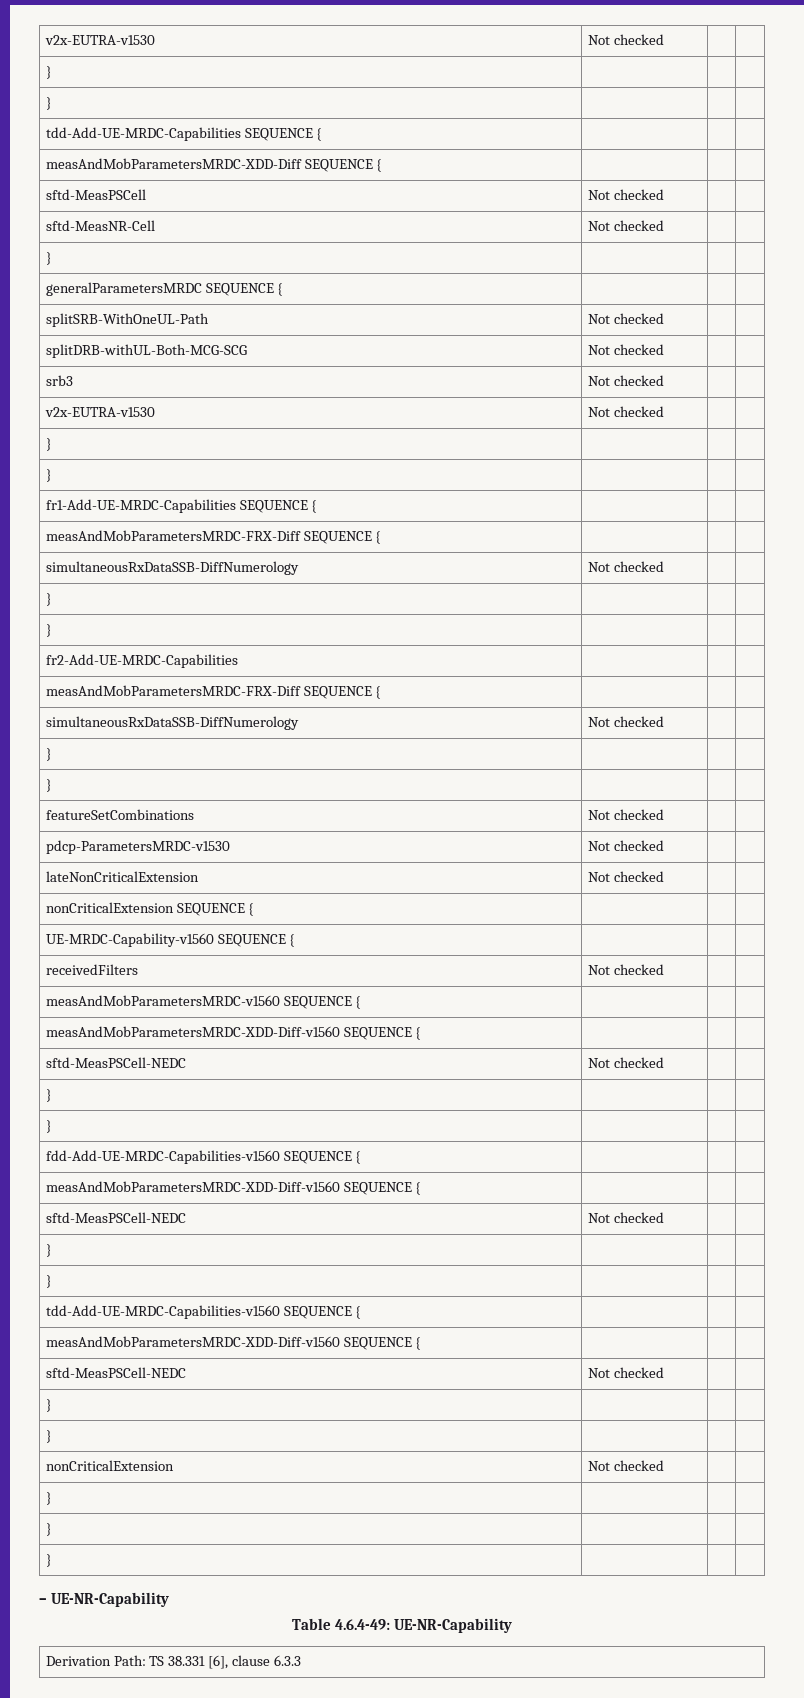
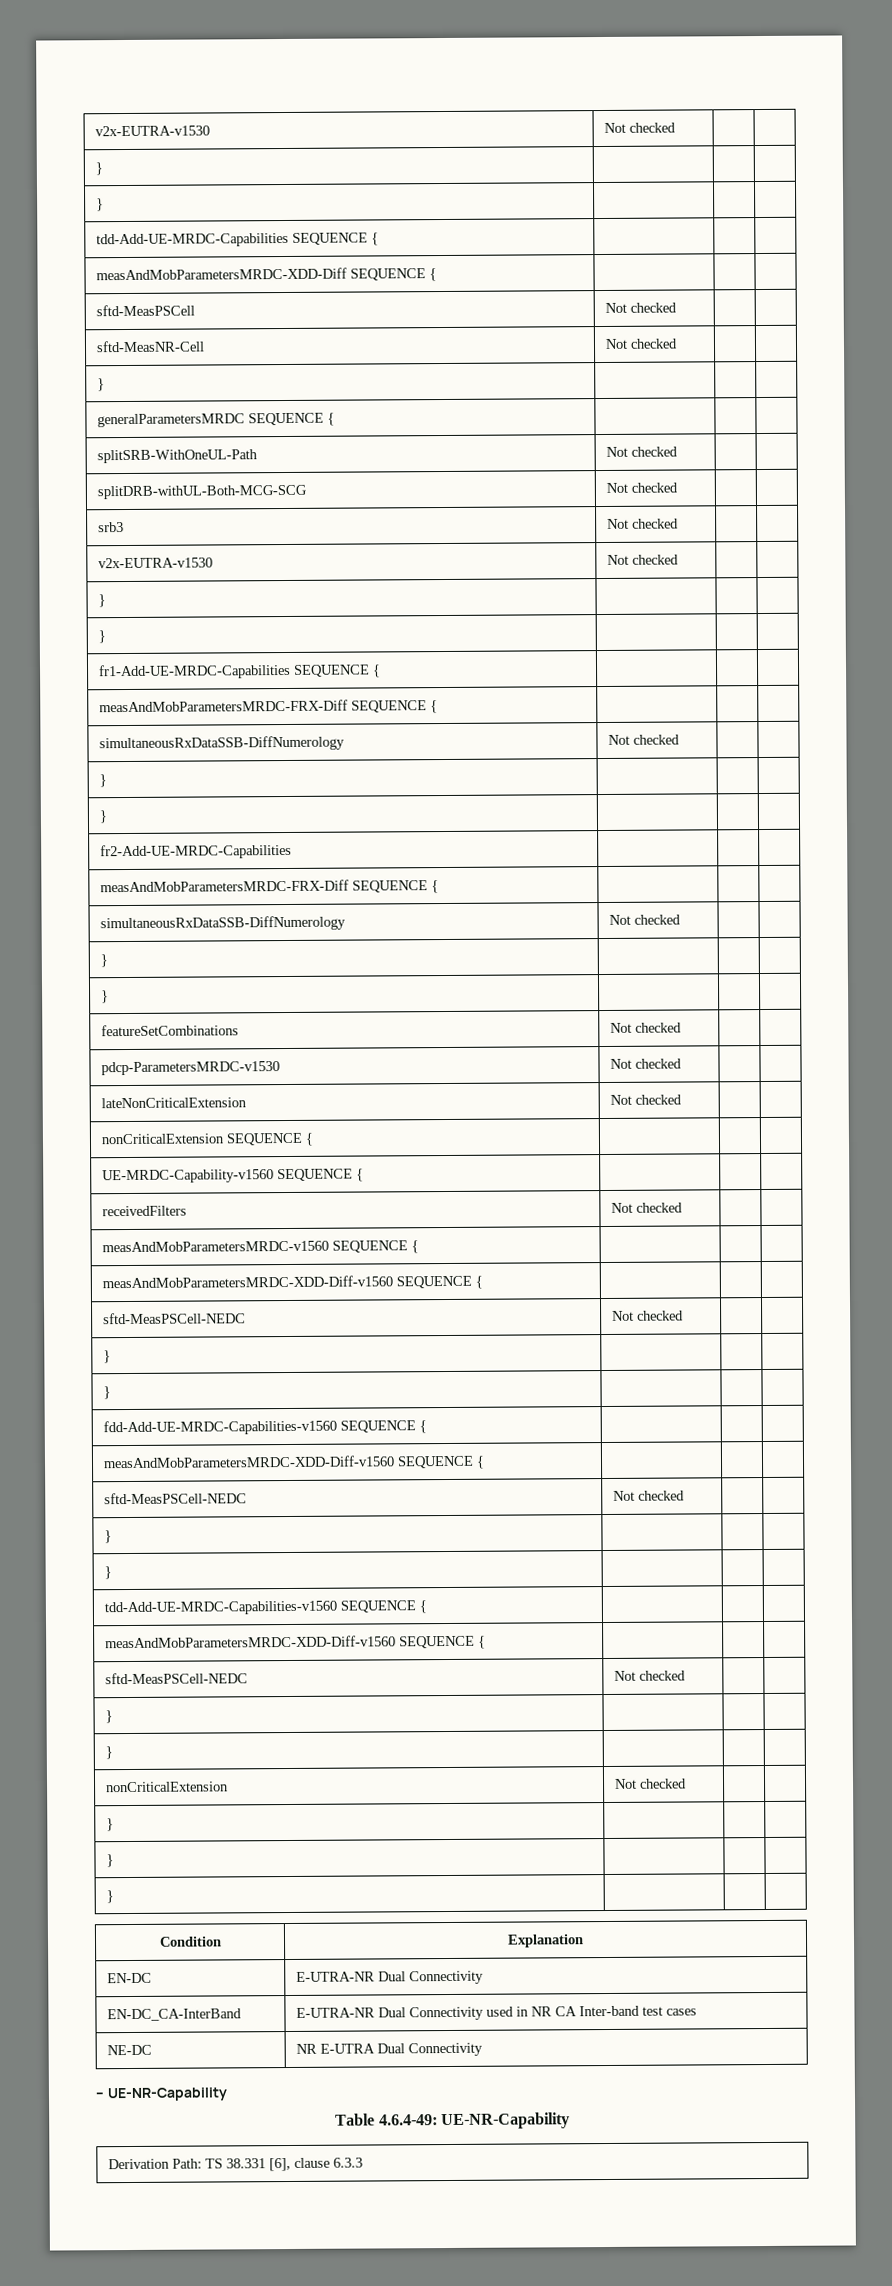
+ Condition | Explanation
+ EN-DC | E-UTRA-NR Dual Connectivity
+ EN-DC_CA-InterBand | E-UTRA-NR Dual Connectivity used in NR CA Inter-band test cases
+ NE-DC | NR E-UTRA Dual Connectivity

